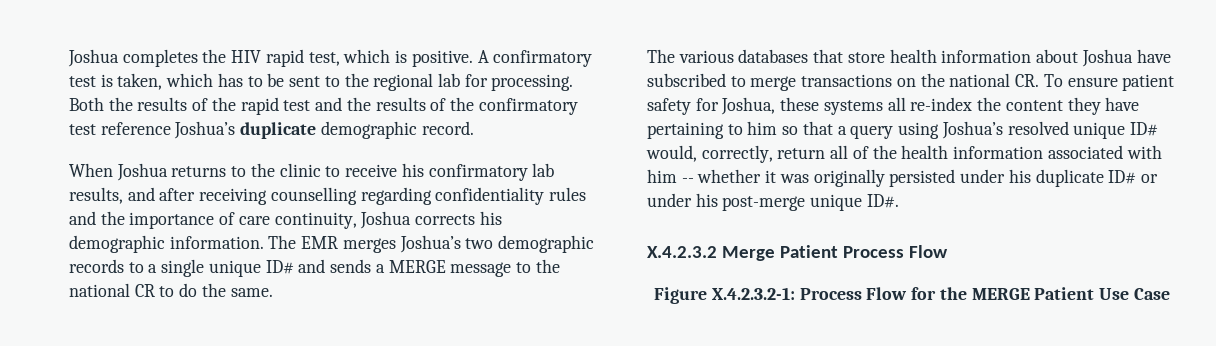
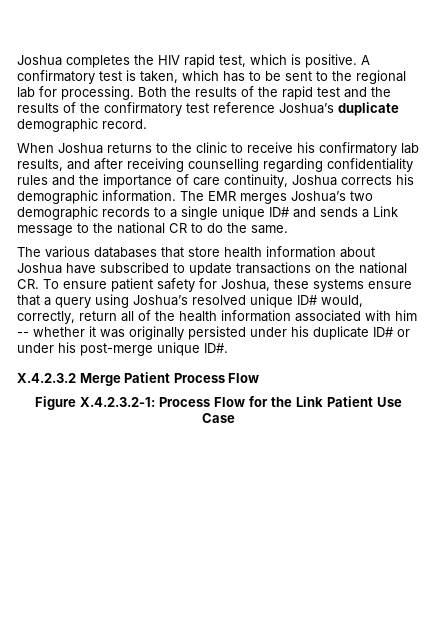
- The EMR merges Joshua’s two demographic records to a single unique ID# and sends a MERGE message to the national CR to do the same.
+ The EMR merges Joshua’s two demographic records to a single unique ID# and sends a Link message to the national CR to do the same.
- The various databases that store health information about Joshua have subscribed to merge transactions on the national CR. To ensure patient safety for Joshua, these systems all re-index the content they have pertaining to him so that a query using Joshua’s resolved unique ID# would, correctly, return all of the health information associated with him -- whether it was originally persisted under his duplicate ID# or under his post-merge unique ID#.
+ The various databases that store health information about Joshua have subscribed to update transactions on the national CR. To ensure patient safety for Joshua, these systems ensure that a query using Joshua’s resolved unique ID# would, correctly, return all of the health information associated with him -- whether it was originally persisted under his duplicate ID# or under his post-merge unique ID#.
- Figure X.4.2.3.2-1: Process Flow for the MERGE Patient Use Case
+ Figure X.4.2.3.2-1: Process Flow for the Link Patient Use Case

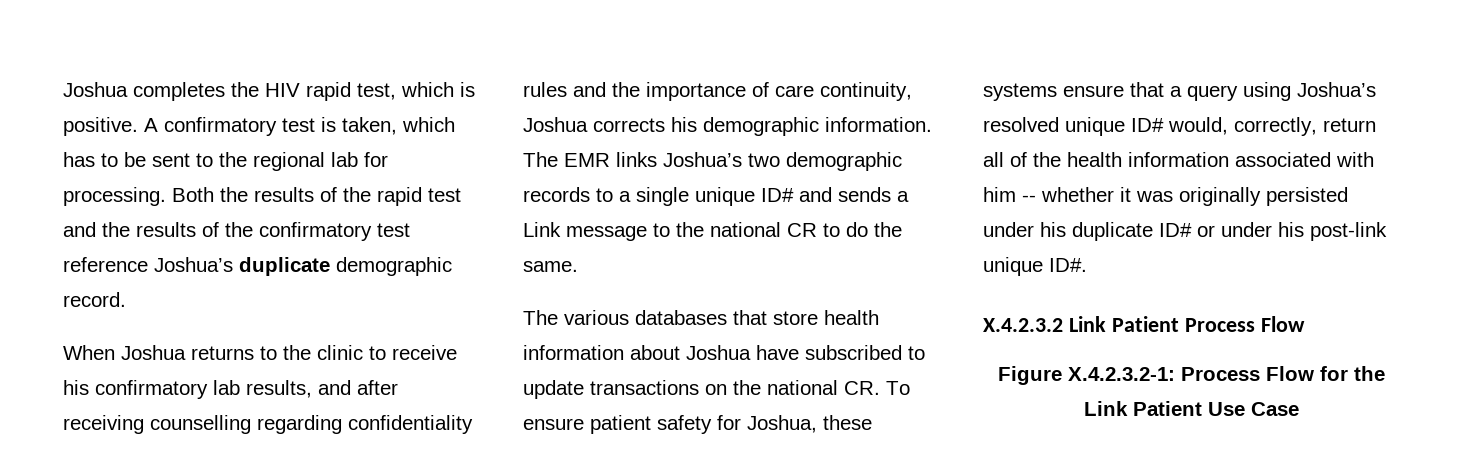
- The EMR merges Joshua’s two demographic records to a single unique ID# and sends a Link message to the national CR to do the same.
+ The EMR links Joshua’s two demographic records to a single unique ID# and sends a Link message to the national CR to do the same.
- The various databases that store health information about Joshua have subscribed to update transactions on the national CR. To ensure patient safety for Joshua, these systems ensure that a query using Joshua’s resolved unique ID# would, correctly, return all of the health information associated with him -- whether it was originally persisted under his duplicate ID# or under his post-merge unique ID#.
+ The various databases that store health information about Joshua have subscribed to update transactions on the national CR. To ensure patient safety for Joshua, these systems ensure that a query using Joshua’s resolved unique ID# would, correctly, return all of the health information associated with him -- whether it was originally persisted under his duplicate ID# or under his post-link unique ID#.
- X.4.2.3.2 Merge Patient Process Flow
+ X.4.2.3.2 Link Patient Process Flow

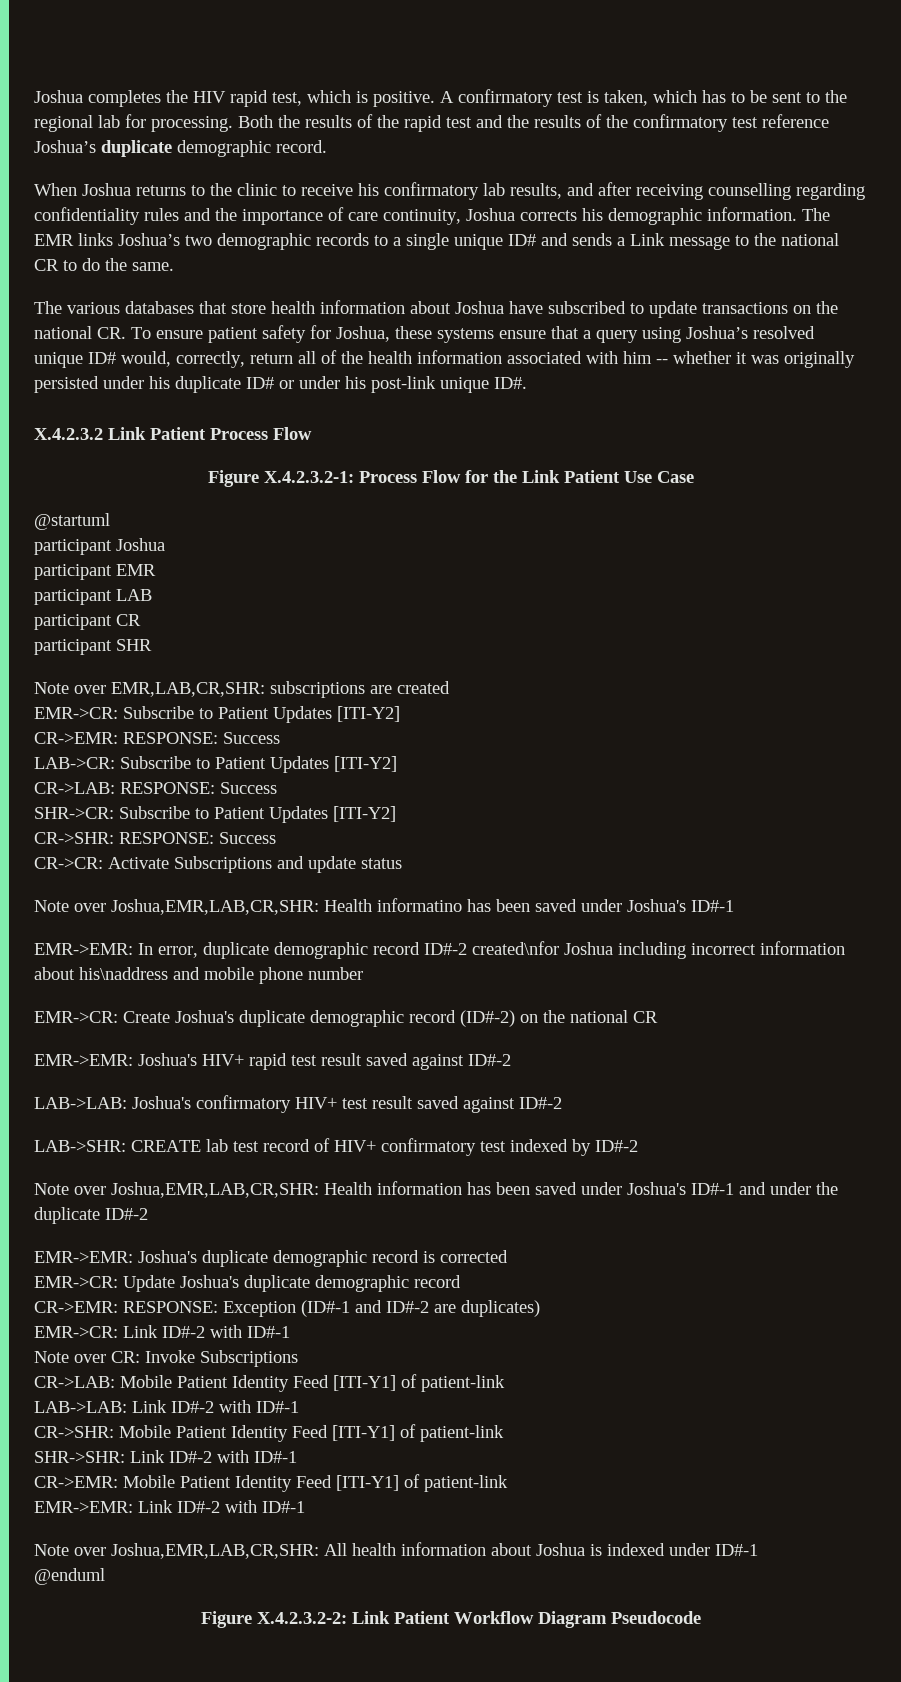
+ @startuml
+ participant Joshua
+ participant EMR
+ participant LAB
+ participant CR
+ participant SHR
+ Note over EMR,LAB,CR,SHR: subscriptions are created
+ EMR->CR: Subscribe to Patient Updates [ITI-Y2]
+ CR->EMR: RESPONSE: Success
+ LAB->CR: Subscribe to Patient Updates [ITI-Y2]
+ CR->LAB: RESPONSE: Success
+ SHR->CR: Subscribe to Patient Updates [ITI-Y2]
+ CR->SHR: RESPONSE: Success
+ CR->CR: Activate Subscriptions and update status
+ Note over Joshua,EMR,LAB,CR,SHR: Health informatino has been saved under Joshua's ID#-1
+ EMR->EMR: In error, duplicate demographic record ID#-2 created\nfor Joshua including incorrect information about his\naddress and mobile phone number
+ EMR->CR: Create Joshua's duplicate demographic record (ID#-2) on the national CR
+ EMR->EMR: Joshua's HIV+ rapid test result saved against ID#-2
+ LAB->LAB: Joshua's confirmatory HIV+ test result saved against ID#-2
+ LAB->SHR: CREATE lab test record of HIV+ confirmatory test indexed by ID#-2
+ Note over Joshua,EMR,LAB,CR,SHR: Health information has been saved under Joshua's ID#-1 and under the duplicate ID#-2
+ EMR->EMR: Joshua's duplicate demographic record is corrected
+ EMR->CR: Update Joshua's duplicate demographic record
+ CR->EMR: RESPONSE: Exception (ID#-1 and ID#-2 are duplicates)
+ EMR->CR: Link ID#-2 with ID#-1
+ Note over CR: Invoke Subscriptions
+ CR->LAB: Mobile Patient Identity Feed [ITI-Y1] of patient-link
+ LAB->LAB: Link ID#-2 with ID#-1
+ CR->SHR: Mobile Patient Identity Feed [ITI-Y1] of patient-link
+ SHR->SHR: Link ID#-2 with ID#-1
+ CR->EMR: Mobile Patient Identity Feed [ITI-Y1] of patient-link
+ EMR->EMR: Link ID#-2 with ID#-1
+ Note over Joshua,EMR,LAB,CR,SHR: All health information about Joshua is indexed under ID#-1
+ @enduml
+ Figure X.4.2.3.2-2: Link Patient Workflow Diagram Pseudocode

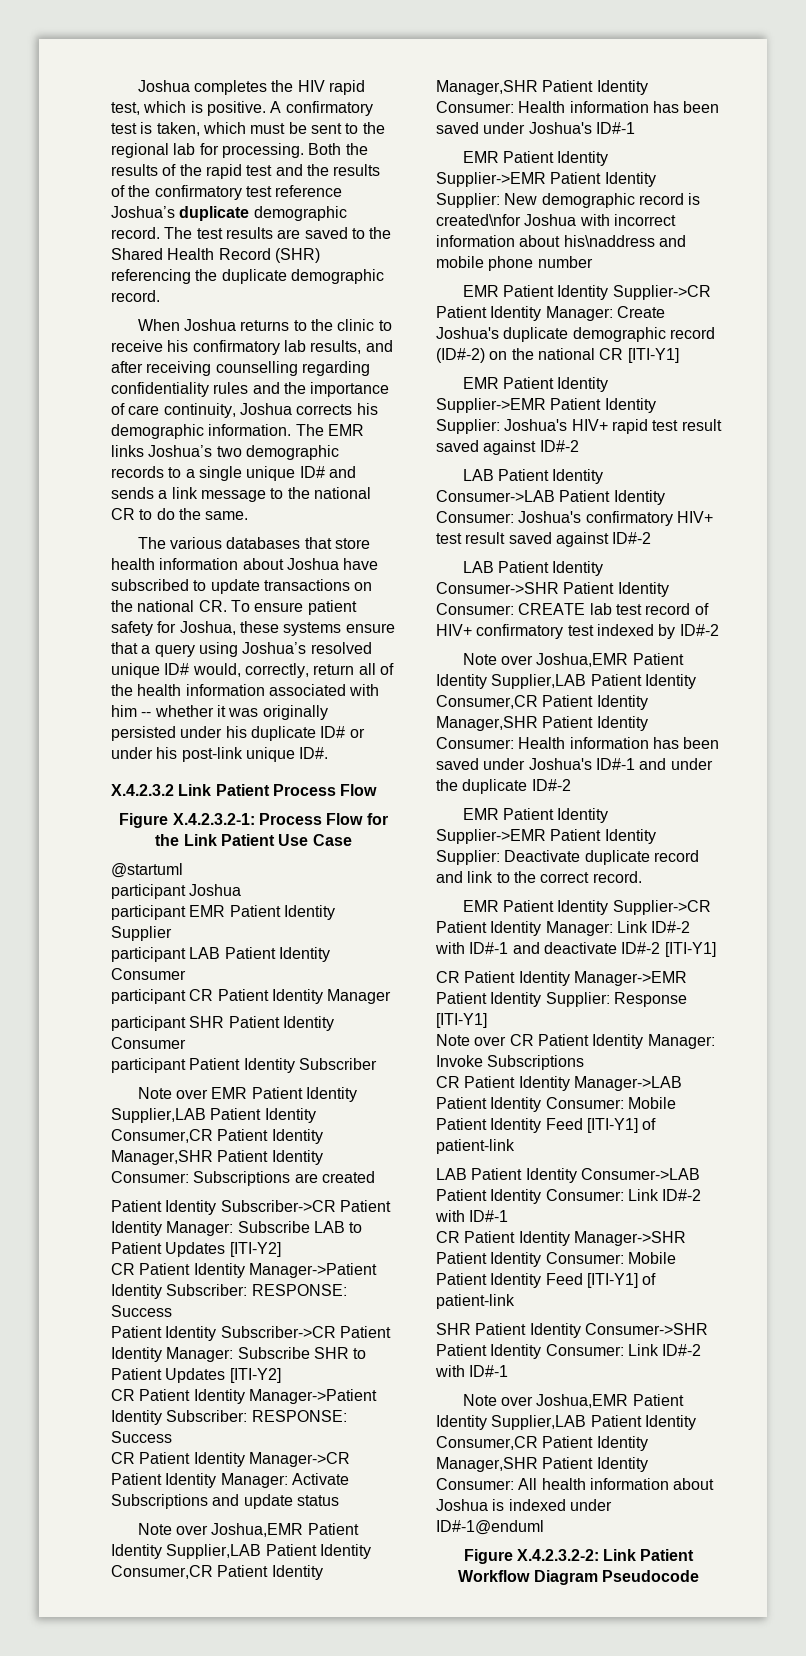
- A confirmatory test is taken, which has to be sent to the regional lab for processing.
+ A confirmatory test is taken, which must be sent to the regional lab for processing.
+ The test results are saved to the Shared Health Record (SHR) referencing the duplicate demographic record.
- The EMR links Joshua’s two demographic records to a single unique ID# and sends a Link message to the national CR to do the same.
+ The EMR links Joshua’s two demographic records to a single unique ID# and sends a link message to the national CR to do the same.
- participant EMR
+ participant EMR Patient Identity Supplier
- participant LAB
+ participant LAB Patient Identity Consumer
- participant CR
+ participant CR Patient Identity Manager
- participant SHR
- Note over EMR,LAB,CR,SHR: subscriptions are created
- EMR->CR: Subscribe to Patient Updates [ITI-Y2]
- CR->EMR: RESPONSE: Success
- LAB->CR: Subscribe to Patient Updates [ITI-Y2]
- CR->LAB: RESPONSE: Success
- SHR->CR: Subscribe to Patient Updates [ITI-Y2]
- CR->SHR: RESPONSE: Success
- CR->CR: Activate Subscriptions and update status
- Note over Joshua,EMR,LAB,CR,SHR: Health informatino has been saved under Joshua's ID#-1
+ participant SHR Patient Identity Consumer
+ participant Patient Identity Subscriber
+ Note over EMR Patient Identity Supplier,LAB Patient Identity Consumer,CR Patient Identity Manager,SHR Patient Identity Consumer: Subscriptions are created
+ Patient Identity Subscriber->CR Patient Identity Manager: Subscribe LAB to Patient Updates [ITI-Y2]
+ CR Patient Identity Manager->Patient Identity Subscriber: RESPONSE: Success
+ Patient Identity Subscriber->CR Patient Identity Manager: Subscribe SHR to Patient Updates [ITI-Y2]
+ CR Patient Identity Manager->Patient Identity Subscriber: RESPONSE: Success
+ CR Patient Identity Manager->CR Patient Identity Manager: Activate Subscriptions and update status
+ Note over Joshua,EMR Patient Identity Supplier,LAB Patient Identity Consumer,CR Patient Identity Manager,SHR Patient Identity Consumer: Health information has been saved under Joshua's ID#-1
- EMR->EMR: In error, duplicate demographic record ID#-2 created\nfor Joshua including incorrect information about his\naddress and mobile phone number
+ EMR Patient Identity Supplier->EMR Patient Identity Supplier: New demographic record is created\nfor Joshua with incorrect information about his\naddress and mobile phone number
- EMR->CR: Create Joshua's duplicate demographic record (ID#-2) on the national CR
- EMR->EMR: Joshua's HIV+ rapid test result saved against ID#-2
+ EMR Patient Identity Supplier->CR Patient Identity Manager: Create Joshua's duplicate demographic record (ID#-2) on the national CR [ITI-Y1]
+ EMR Patient Identity Supplier->EMR Patient Identity Supplier: Joshua's HIV+ rapid test result saved against ID#-2
- LAB->LAB: Joshua's confirmatory HIV+ test result saved against ID#-2
+ LAB Patient Identity Consumer->LAB Patient Identity Consumer: Joshua's confirmatory HIV+ test result saved against ID#-2
- LAB->SHR: CREATE lab test record of HIV+ confirmatory test indexed by ID#-2
+ LAB Patient Identity Consumer->SHR Patient Identity Consumer: CREATE lab test record of HIV+ confirmatory test indexed by ID#-2
- Note over Joshua,EMR,LAB,CR,SHR: Health information has been saved under Joshua's ID#-1 and under the duplicate ID#-2
+ Note over Joshua,EMR Patient Identity Supplier,LAB Patient Identity Consumer,CR Patient Identity Manager,SHR Patient Identity Consumer: Health information has been saved under Joshua's ID#-1 and under the duplicate ID#-2
- EMR->EMR: Joshua's duplicate demographic record is corrected
- EMR->CR: Update Joshua's duplicate demographic record
- CR->EMR: RESPONSE: Exception (ID#-1 and ID#-2 are duplicates)
- EMR->CR: Link ID#-2 with ID#-1
- Note over CR: Invoke Subscriptions
- CR->LAB: Mobile Patient Identity Feed [ITI-Y1] of patient-link
- LAB->LAB: Link ID#-2 with ID#-1
- CR->SHR: Mobile Patient Identity Feed [ITI-Y1] of patient-link
- SHR->SHR: Link ID#-2 with ID#-1
- CR->EMR: Mobile Patient Identity Feed [ITI-Y1] of patient-link
- EMR->EMR: Link ID#-2 with ID#-1
- Note over Joshua,EMR,LAB,CR,SHR: All health information about Joshua is indexed under ID#-1
- @enduml
+ EMR Patient Identity Supplier->EMR Patient Identity Supplier: Deactivate duplicate record and link to the correct record.
+ EMR Patient Identity Supplier->CR Patient Identity Manager: Link ID#-2 with ID#-1 and deactivate ID#-2 [ITI-Y1]
+ CR Patient Identity Manager->EMR Patient Identity Supplier: Response [ITI-Y1]
+ Note over CR Patient Identity Manager: Invoke Subscriptions
+ CR Patient Identity Manager->LAB Patient Identity Consumer: Mobile Patient Identity Feed [ITI-Y1] of patient-link
+ LAB Patient Identity Consumer->LAB Patient Identity Consumer: Link ID#-2 with ID#-1
+ CR Patient Identity Manager->SHR Patient Identity Consumer: Mobile Patient Identity Feed [ITI-Y1] of patient-link
+ SHR Patient Identity Consumer->SHR Patient Identity Consumer: Link ID#-2 with ID#-1
+ Note over Joshua,EMR Patient Identity Supplier,LAB Patient Identity Consumer,CR Patient Identity Manager,SHR Patient Identity Consumer: All health information about Joshua is indexed under ID#-1@enduml

